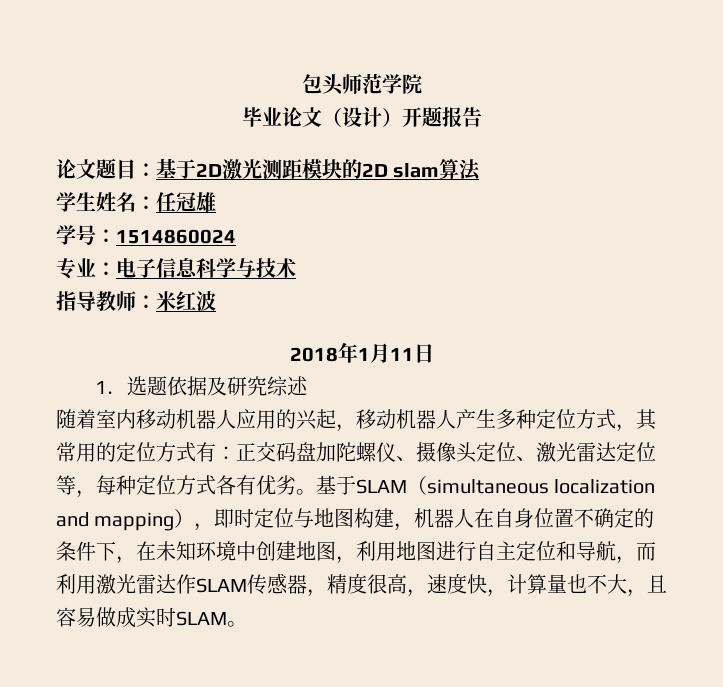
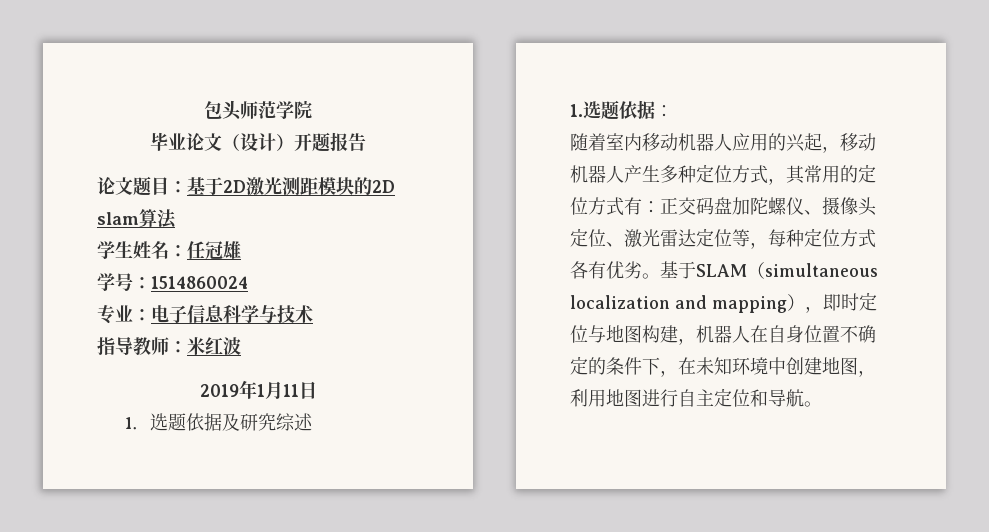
- 2018年1月11日
+ 2019年1月11日
+ 1.选题依据：
- 基于SLAM（simultaneous localization and mapping），即时定位与地图构建，机器人在自身位置不确定的条件下，在未知环境中创建地图，利用地图进行自主定位和导航，而利用激光雷达作SLAM传感器，精度很高，速度快，计算量也不大，且容易做成实时SLAM。
+ 基于SLAM（simultaneous localization and mapping），即时定位与地图构建，机器人在自身位置不确定的条件下，在未知环境中创建地图，利用地图进行自主定位和导航。

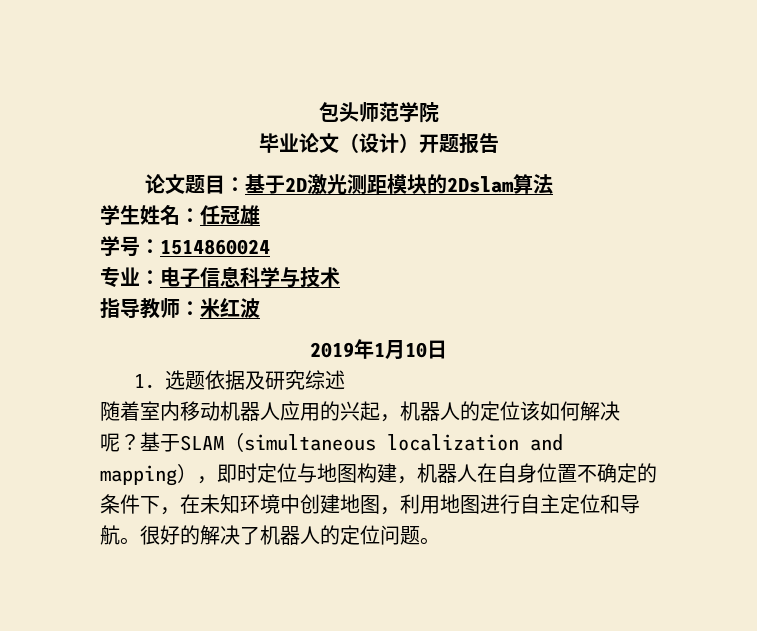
- 论文题目：基于2D激光测距模块的2D slam算法
+ 论文题目：基于2D激光测距模块的2Dslam算法
- 2019年1月11日
+ 2019年1月10日
- 1.选题依据：
- 随着室内移动机器人应用的兴起，移动机器人产生多种定位方式，其常用的定位方式有：正交码盘加陀螺仪、摄像头定位、激光雷达定位等，每种定位方式各有优劣。
+ 随着室内移动机器人应用的兴起，机器人的定位该如何解决呢？
+ 很好的解决了机器人的定位问题。

